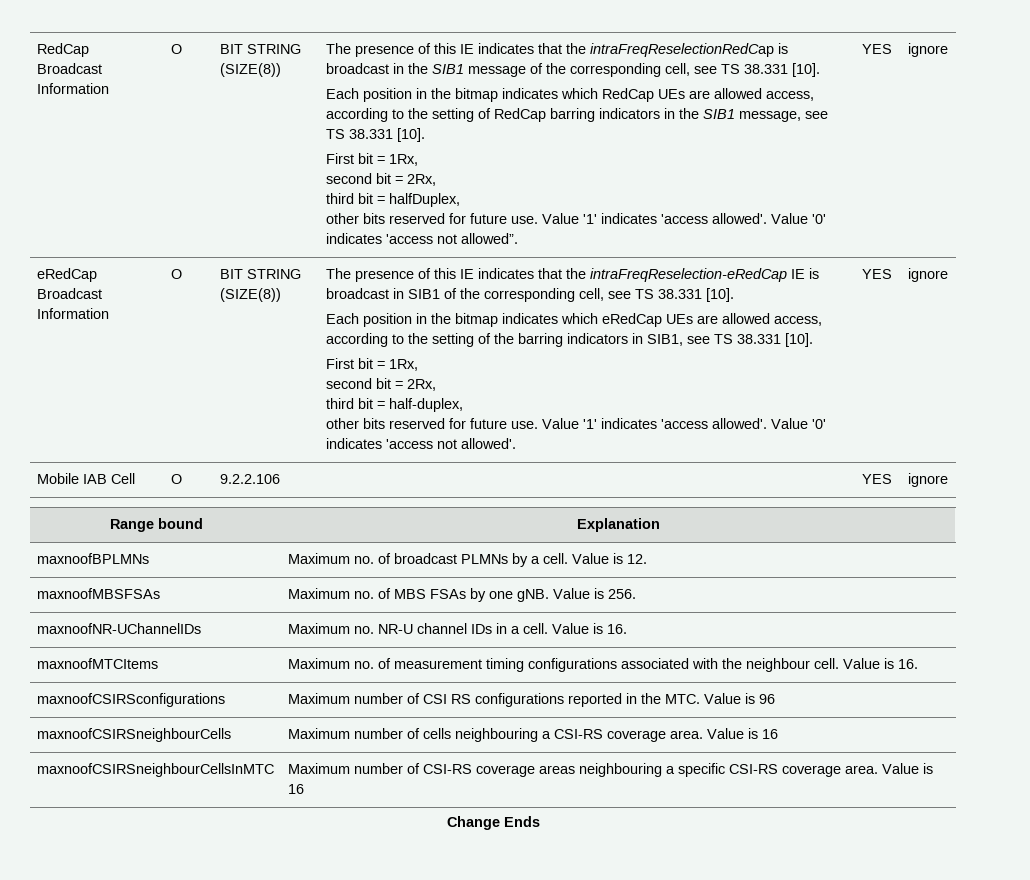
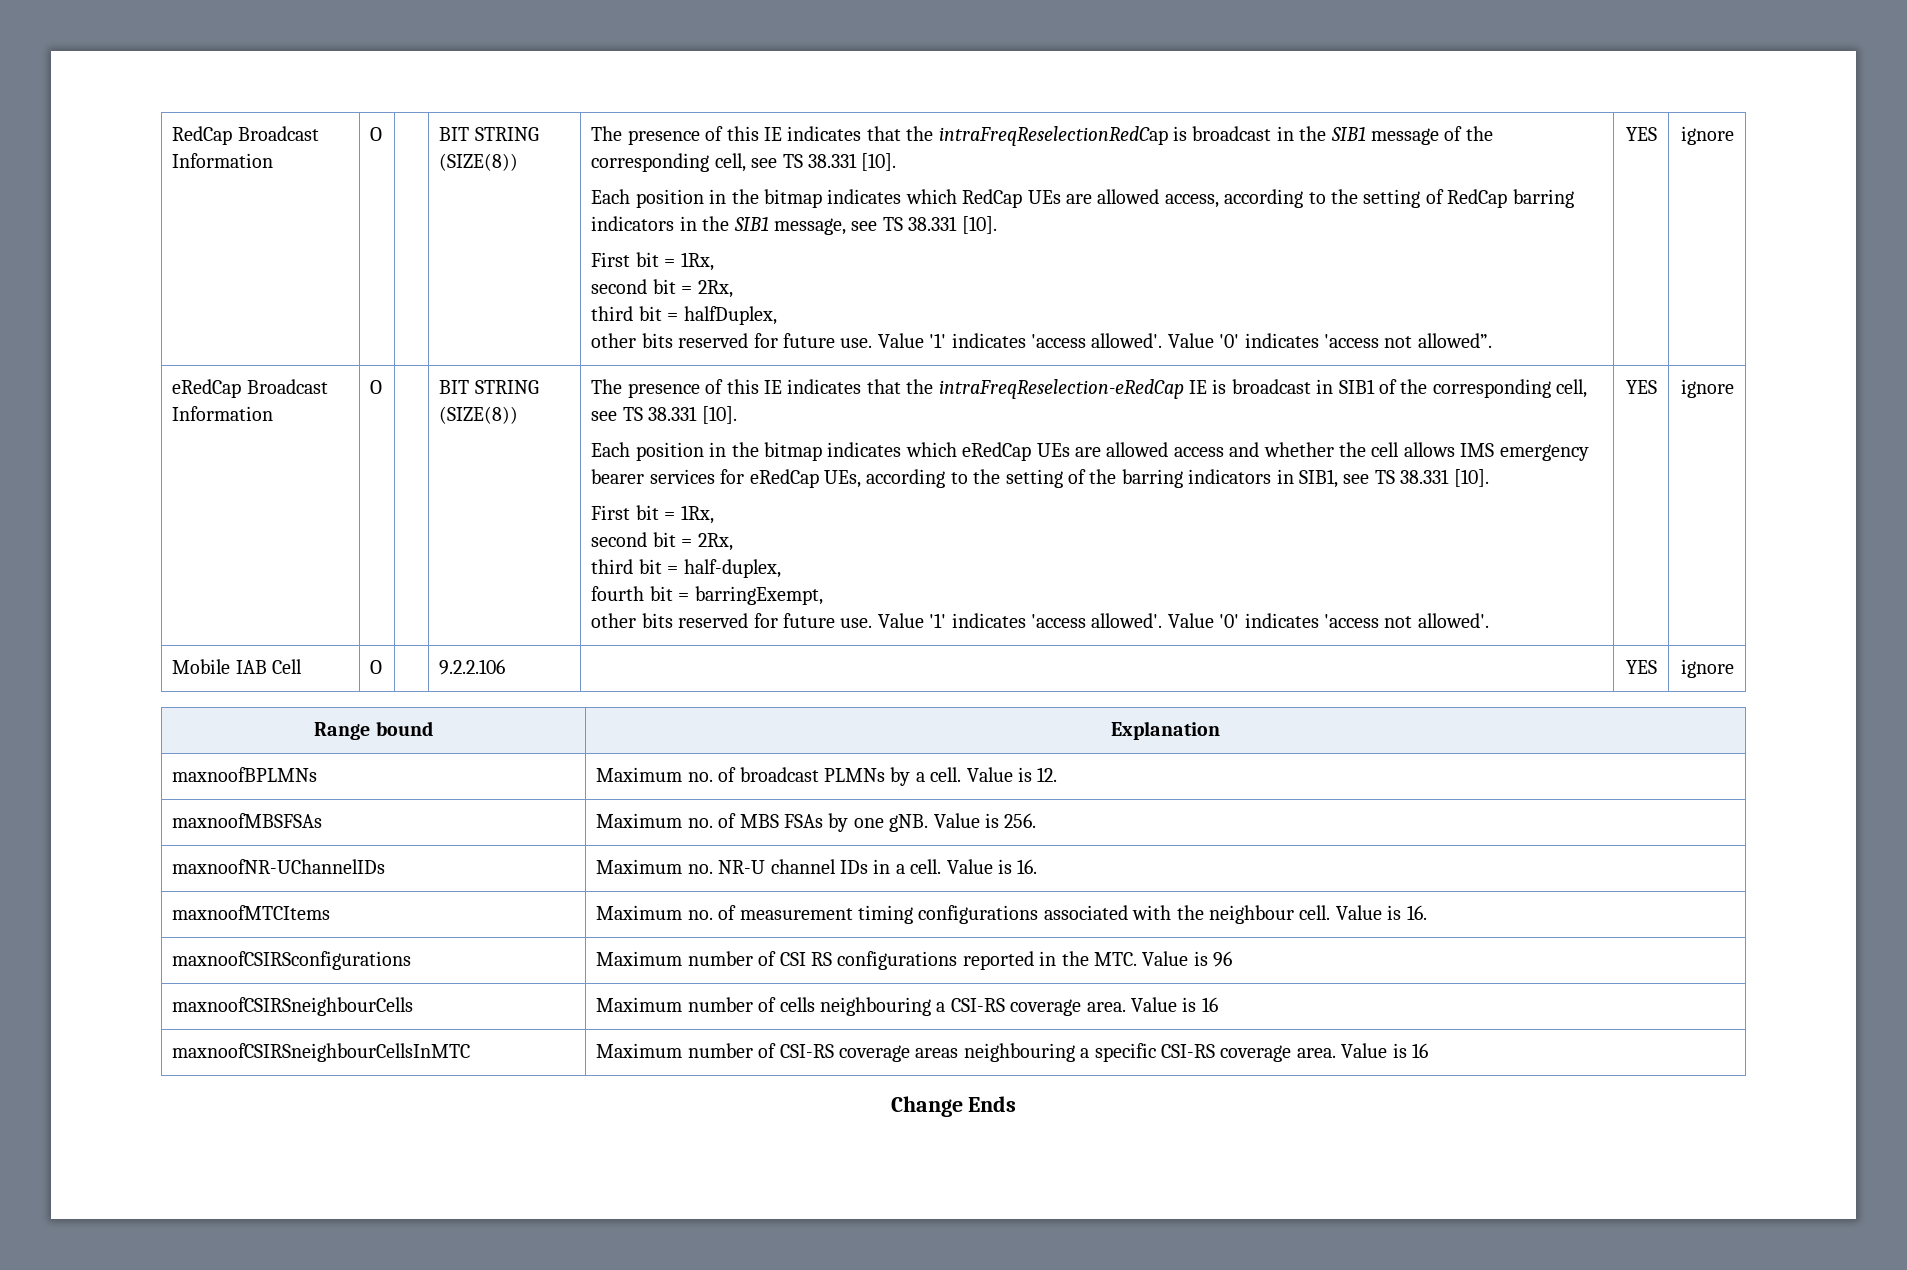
- Each position in the bitmap indicates which eRedCap UEs are allowed access, according to the setting of the barring indicators in SIB1, see TS 38.331 [10].
+ Each position in the bitmap indicates which eRedCap UEs are allowed access and whether the cell allows IMS emergency bearer services for eRedCap UEs, according to the setting of the barring indicators in SIB1, see TS 38.331 [10].
+ fourth bit = barringExempt,

